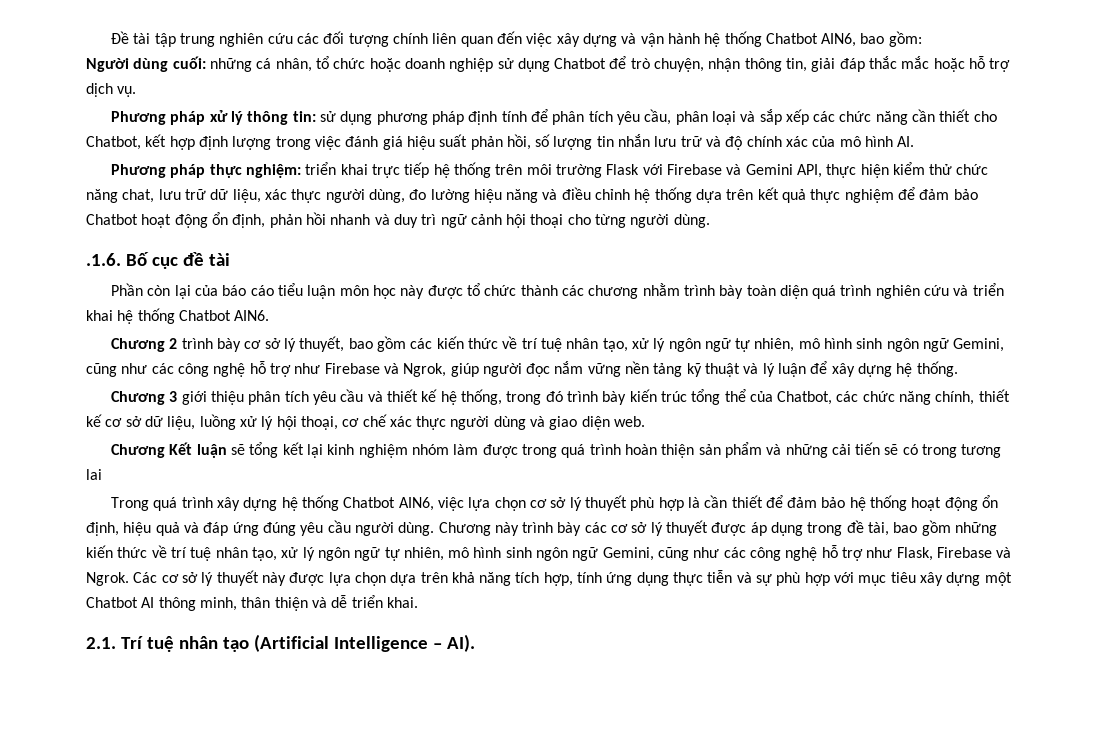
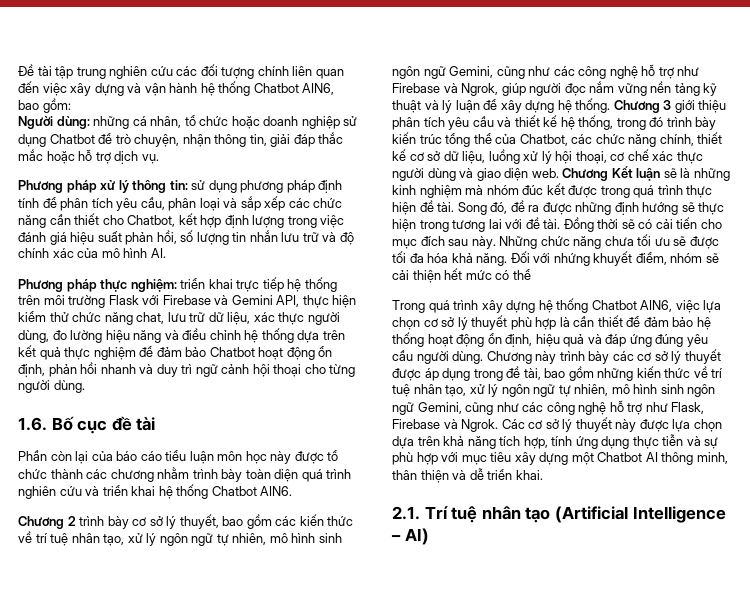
- Người dùng cuối: những cá nhân, tổ chức hoặc doanh nghiệp sử dụng Chatbot để trò chuyện, nhận thông tin, giải đáp thắc mắc hoặc hỗ trợ dịch vụ.
+ Người dùng: những cá nhân, tổ chức hoặc doanh nghiệp sử dụng Chatbot để trò chuyện, nhận thông tin, giải đáp thắc mắc hoặc hỗ trợ dịch vụ.
- .1.6. Bố cục đề tài
+ 1.6. Bố cục đề tài
- Chương 2 trình bày cơ sở lý thuyết, bao gồm các kiến thức về trí tuệ nhân tạo, xử lý ngôn ngữ tự nhiên, mô hình sinh ngôn ngữ Gemini, cũng như các công nghệ hỗ trợ như Firebase và Ngrok, giúp người đọc nắm vững nền tảng kỹ thuật và lý luận để xây dựng hệ thống.
- Chương 3 giới thiệu phân tích yêu cầu và thiết kế hệ thống, trong đó trình bày kiến trúc tổng thể của Chatbot, các chức năng chính, thiết kế cơ sở dữ liệu, luồng xử lý hội thoại, cơ chế xác thực người dùng và giao diện web.
- Chương Kết luận sẽ tổng kết lại kinh nghiệm nhóm làm được trong quá trình hoàn thiện sản phẩm và những cải tiến sẽ có trong tương lai
+ Chương 2 trình bày cơ sở lý thuyết, bao gồm các kiến thức về trí tuệ nhân tạo, xử lý ngôn ngữ tự nhiên, mô hình sinh ngôn ngữ Gemini, cũng như các công nghệ hỗ trợ như Firebase và Ngrok, giúp người đọc nắm vững nền tảng kỹ thuật và lý luận để xây dựng hệ thống. Chương 3 giới thiệu phân tích yêu cầu và thiết kế hệ thống, trong đó trình bày kiến trúc tổng thể của Chatbot, các chức năng chính, thiết kế cơ sở dữ liệu, luồng xử lý hội thoại, cơ chế xác thực người dùng và giao diện web. Chương Kết luận sẽ là những kinh nghiệm mà nhóm đúc kết được trong quá trình thực hiện đề tài. Song đó, đề ra được những định hướng sẽ thực hiện trong tương lai với đề tài. Đồng thời sẽ có cải tiến cho mục đích sau này. Những chức năng chưa tối ưu sẽ được tối đa hóa khả năng. Đối với nhứng khuyết điểm, nhóm sẽ cải thiện hết mức có thể
- 2.1. Trí tuệ nhân tạo (Artificial Intelligence – AI).
+ 2.1. Trí tuệ nhân tạo (Artificial Intelligence – AI)

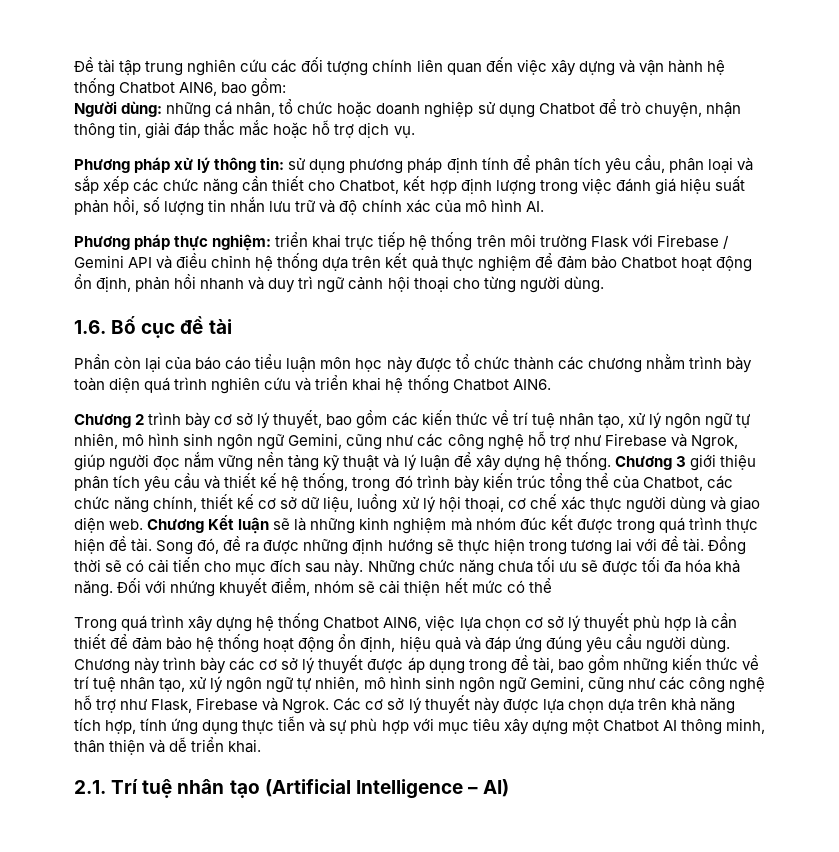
- Phương pháp thực nghiệm: triển khai trực tiếp hệ thống trên môi trường Flask với Firebase và Gemini API, thực hiện kiểm thử chức năng chat, lưu trữ dữ liệu, xác thực người dùng, đo lường hiệu năng và điều chỉnh hệ thống dựa trên kết quả thực nghiệm để đảm bảo Chatbot hoạt động ổn định, phản hồi nhanh và duy trì ngữ cảnh hội thoại cho từng người dùng.
+ Phương pháp thực nghiệm: triển khai trực tiếp hệ thống trên môi trường Flask với Firebase / Gemini API và điều chỉnh hệ thống dựa trên kết quả thực nghiệm để đảm bảo Chatbot hoạt động ổn định, phản hồi nhanh và duy trì ngữ cảnh hội thoại cho từng người dùng.

